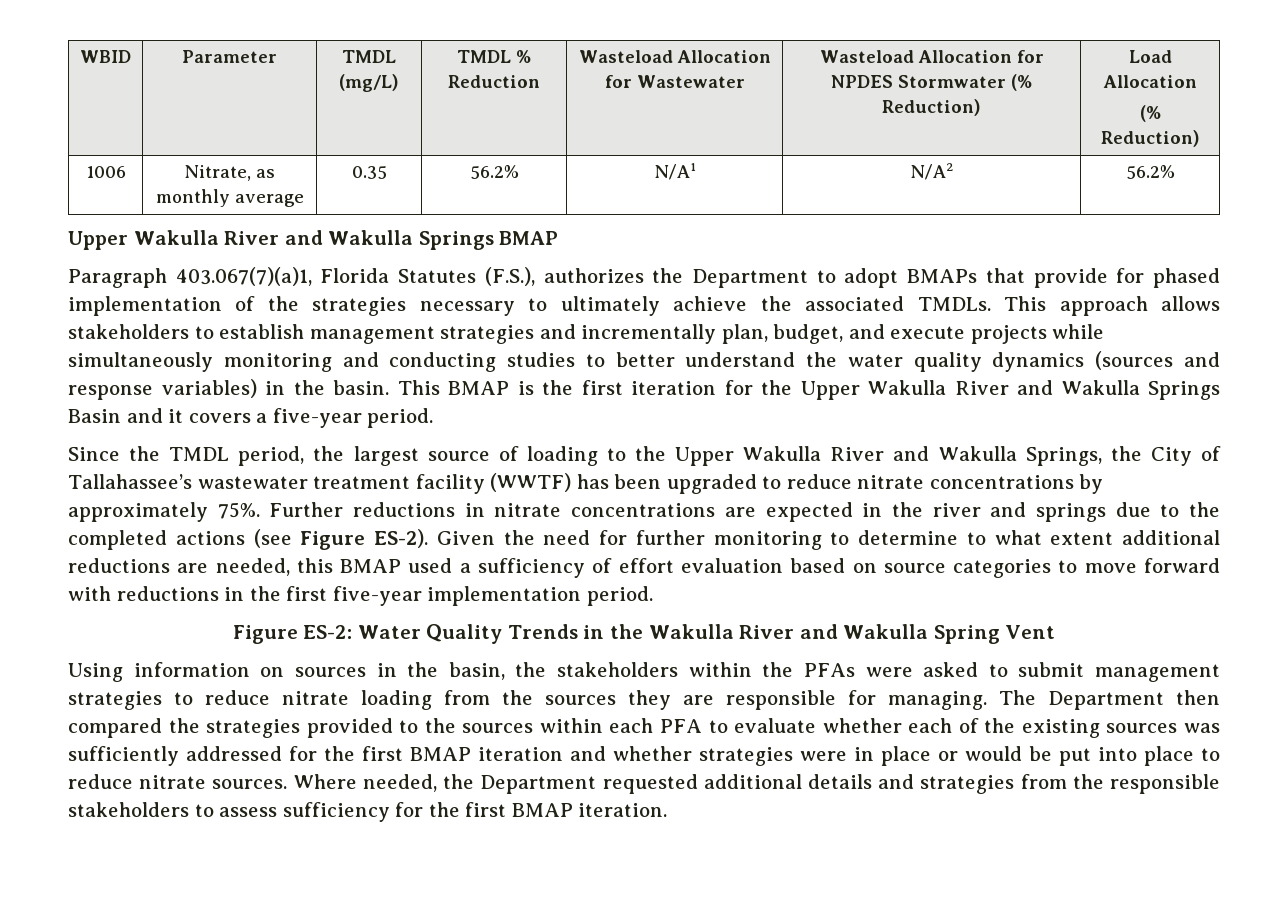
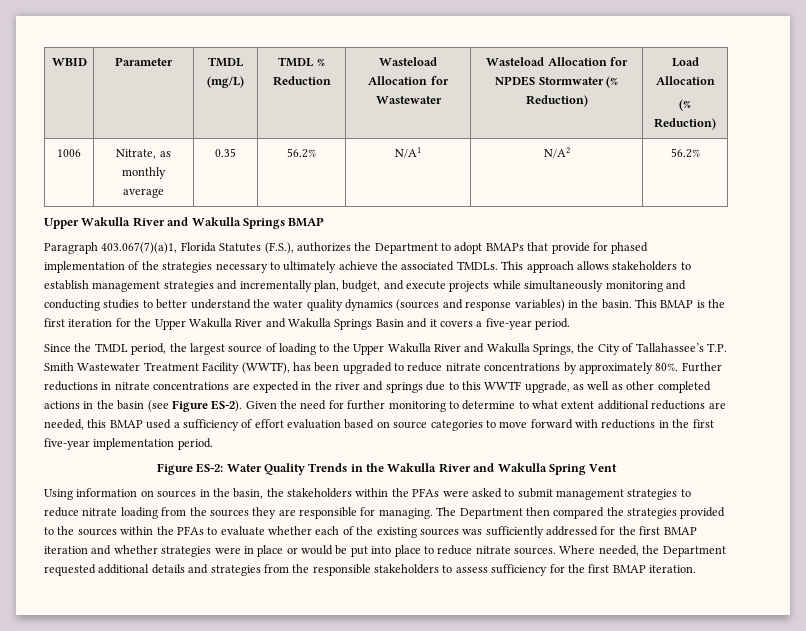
- Since the TMDL period, the largest source of loading to the Upper Wakulla River and Wakulla Springs, the City of Tallahassee’s wastewater treatment facility (WWTF) has been upgraded to reduce nitrate concentrations by approximately 75%.
+ Since the TMDL period, the largest source of loading to the Upper Wakulla River and Wakulla Springs, the City of Tallahassee’s T.P. Smith Wastewater Treatment Facility (WWTF), has been upgraded to reduce nitrate concentrations by approximately 80%.
- Further reductions in nitrate concentrations are expected in the river and springs due to the completed actions (see Figure ES-2).
+ Further reductions in nitrate concentrations are expected in the river and springs due to this WWTF upgrade, as well as other completed actions in the basin (see Figure ES-2).
- The Department then compared the strategies provided to the sources within each PFA to evaluate whether each of the existing sources was sufficiently addressed for the first BMAP iteration and whether strategies were in place or would be put into place to reduce nitrate sources.
+ The Department then compared the strategies provided to the sources within the PFAs to evaluate whether each of the existing sources was sufficiently addressed for the first BMAP iteration and whether strategies were in place or would be put into place to reduce nitrate sources.

